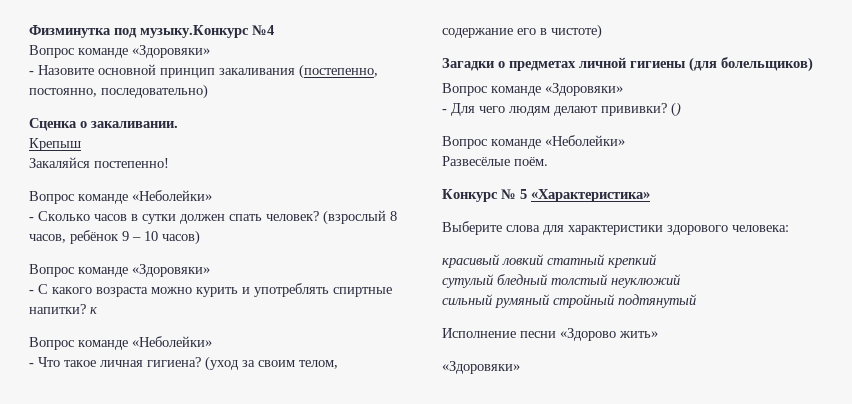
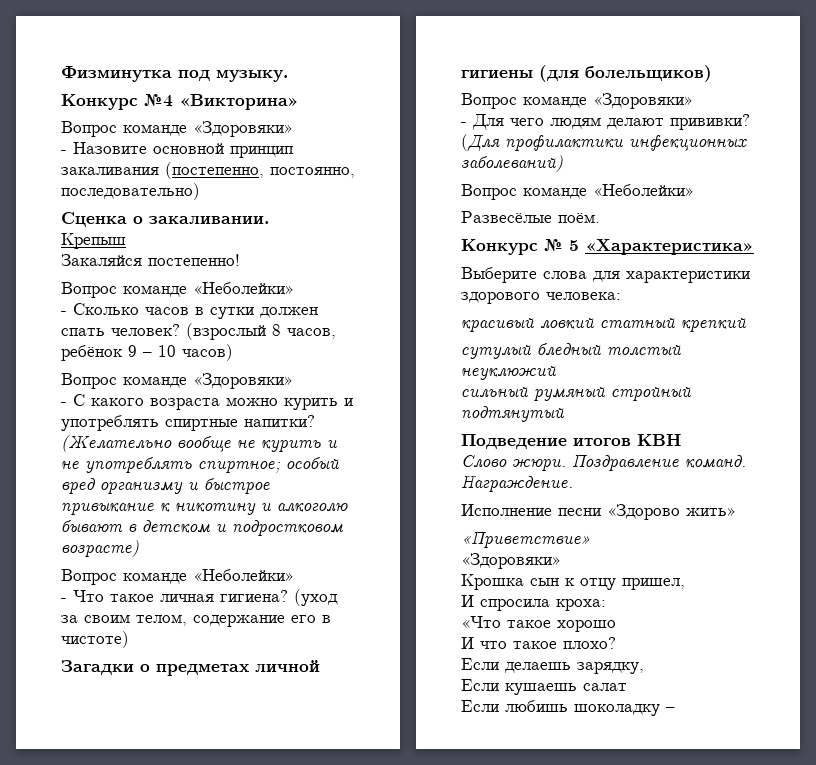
- Физминутка под музыку.Конкурс №4
+ Физминутка под музыку.
+ Конкурс №4 «Викторина»
- - С какого возраста можно курить и употреблять спиртные напитки? к
+ - С какого возраста можно курить и употреблять спиртные напитки? (Желательно вообще не курить и не употреблять спиртное; особый вред организму и быстрое привыкание к никотину и алкоголю бывают в детском и подростковом возрасте)
- ()
+ (Для профилактики инфекционных заболеваний)
+ Подведение итогов КВН
+ Слово жюри. Поздравление команд. Награждение.
  Исполнение песни «Здорово жить»
+ «Приветствие»
  «Здоровяки»
+ Крошка сын к отцу пришел,
+ И спросила кроха:
+ «Что такое хорошо
+ И что такое плохо?
+ Если делаешь зарядку,
+ Если кушаешь салат
+ Если любишь шоколадку –

